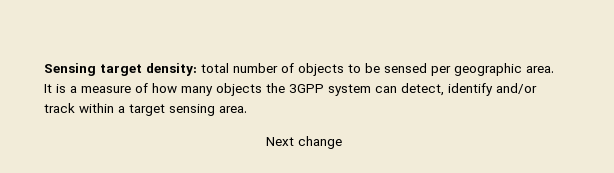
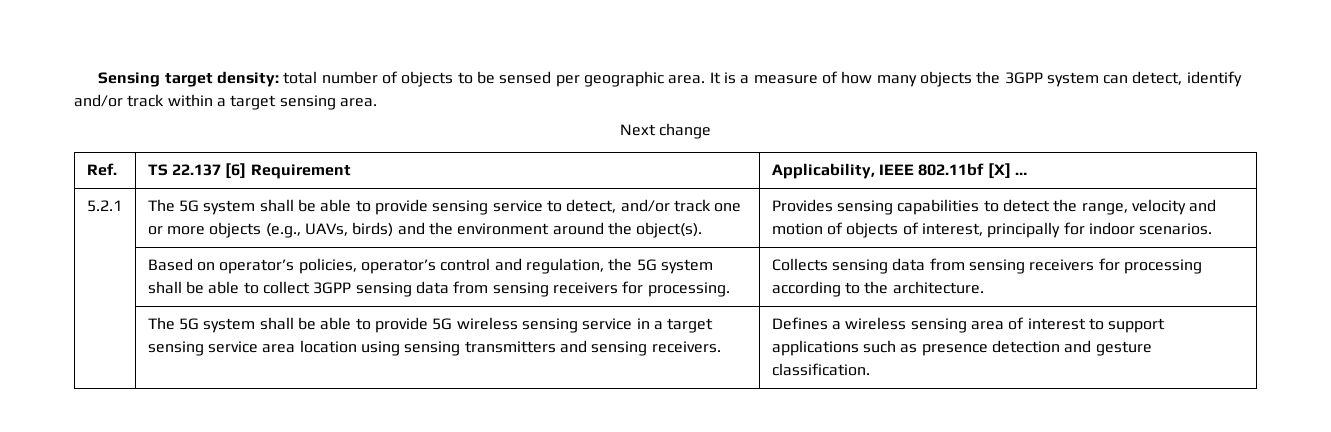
+ Ref. | TS 22.137 [6] Requirement | Applicability, IEEE 802.11bf [X] …
+ 5.2.1 | The 5G system shall be able to provide sensing service to detect, and/or track one or more objects (e.g., UAVs, birds) and the environment around the object(s). | Provides sensing capabilities to detect the range, velocity and motion of objects of interest, principally for indoor scenarios.
+ | Based on operator’s policies, operator’s control and regulation, the 5G system shall be able to collect 3GPP sensing data from sensing receivers for processing. | Collects sensing data from sensing receivers for processing according to the architecture.
+ | The 5G system shall be able to provide 5G wireless sensing service in a target sensing service area location using sensing transmitters and sensing receivers. | Defines a wireless sensing area of interest to support applications such as presence detection and gesture classification.

